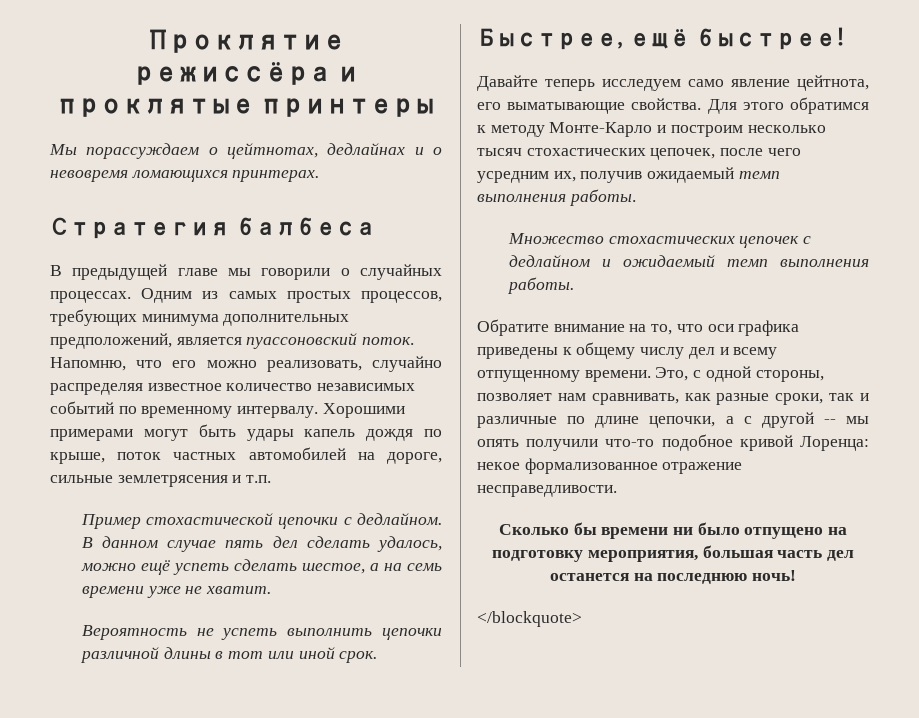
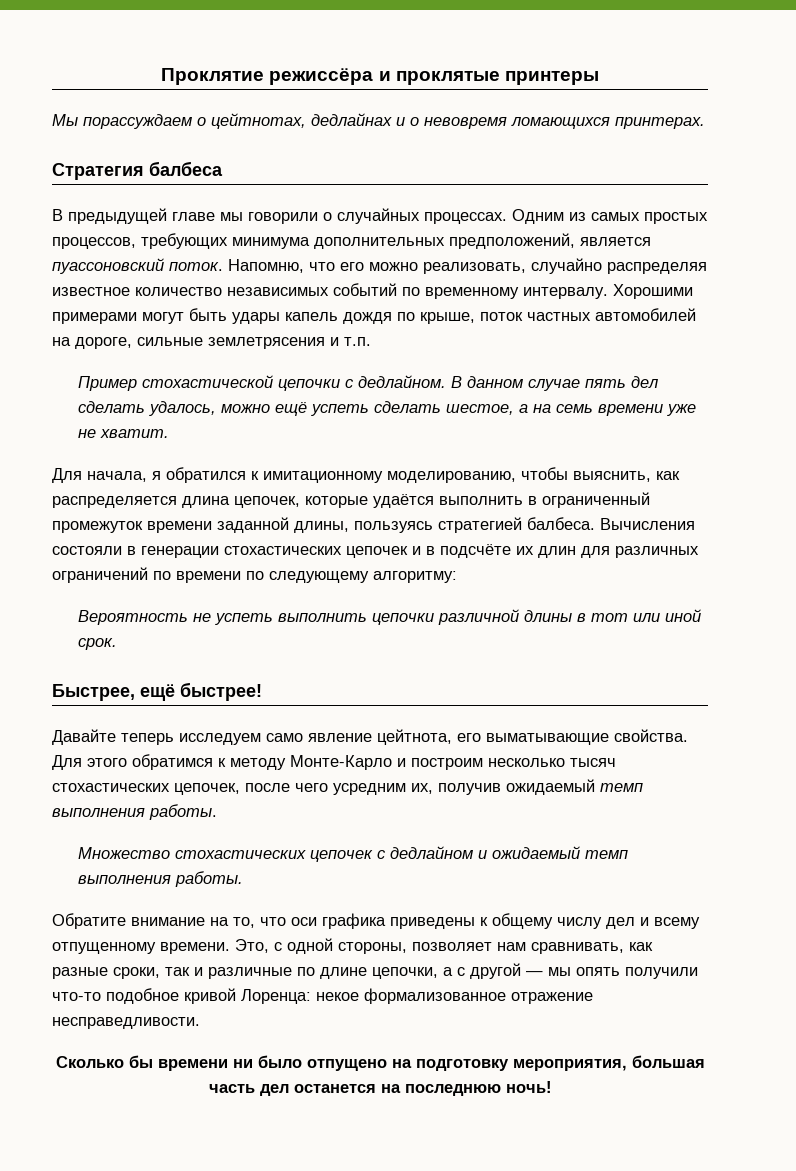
+ Для начала, я обратился к имитационному моделированию, чтобы выяснить, как распределяется длина цепочек, которые удаётся выполнить в ограниченный промежуток времени заданной длины, пользуясь стратегией балбеса. Вычисления состояли в генерации стохастических цепочек и в подсчёте их длин для различных ограничений по времени по следующему алгоритму:
- Это, с одной стороны, позволяет нам сравнивать, как разные сроки, так и различные по длине цепочки, а с другой -- мы опять получили что-то подобное кривой Лоренца: некое формализованное отражение несправедливости.
+ Это, с одной стороны, позволяет нам сравнивать, как разные сроки, так и различные по длине цепочки, а с другой — мы опять получили что-то подобное кривой Лоренца: некое формализованное отражение несправедливости.
- </blockquote>

